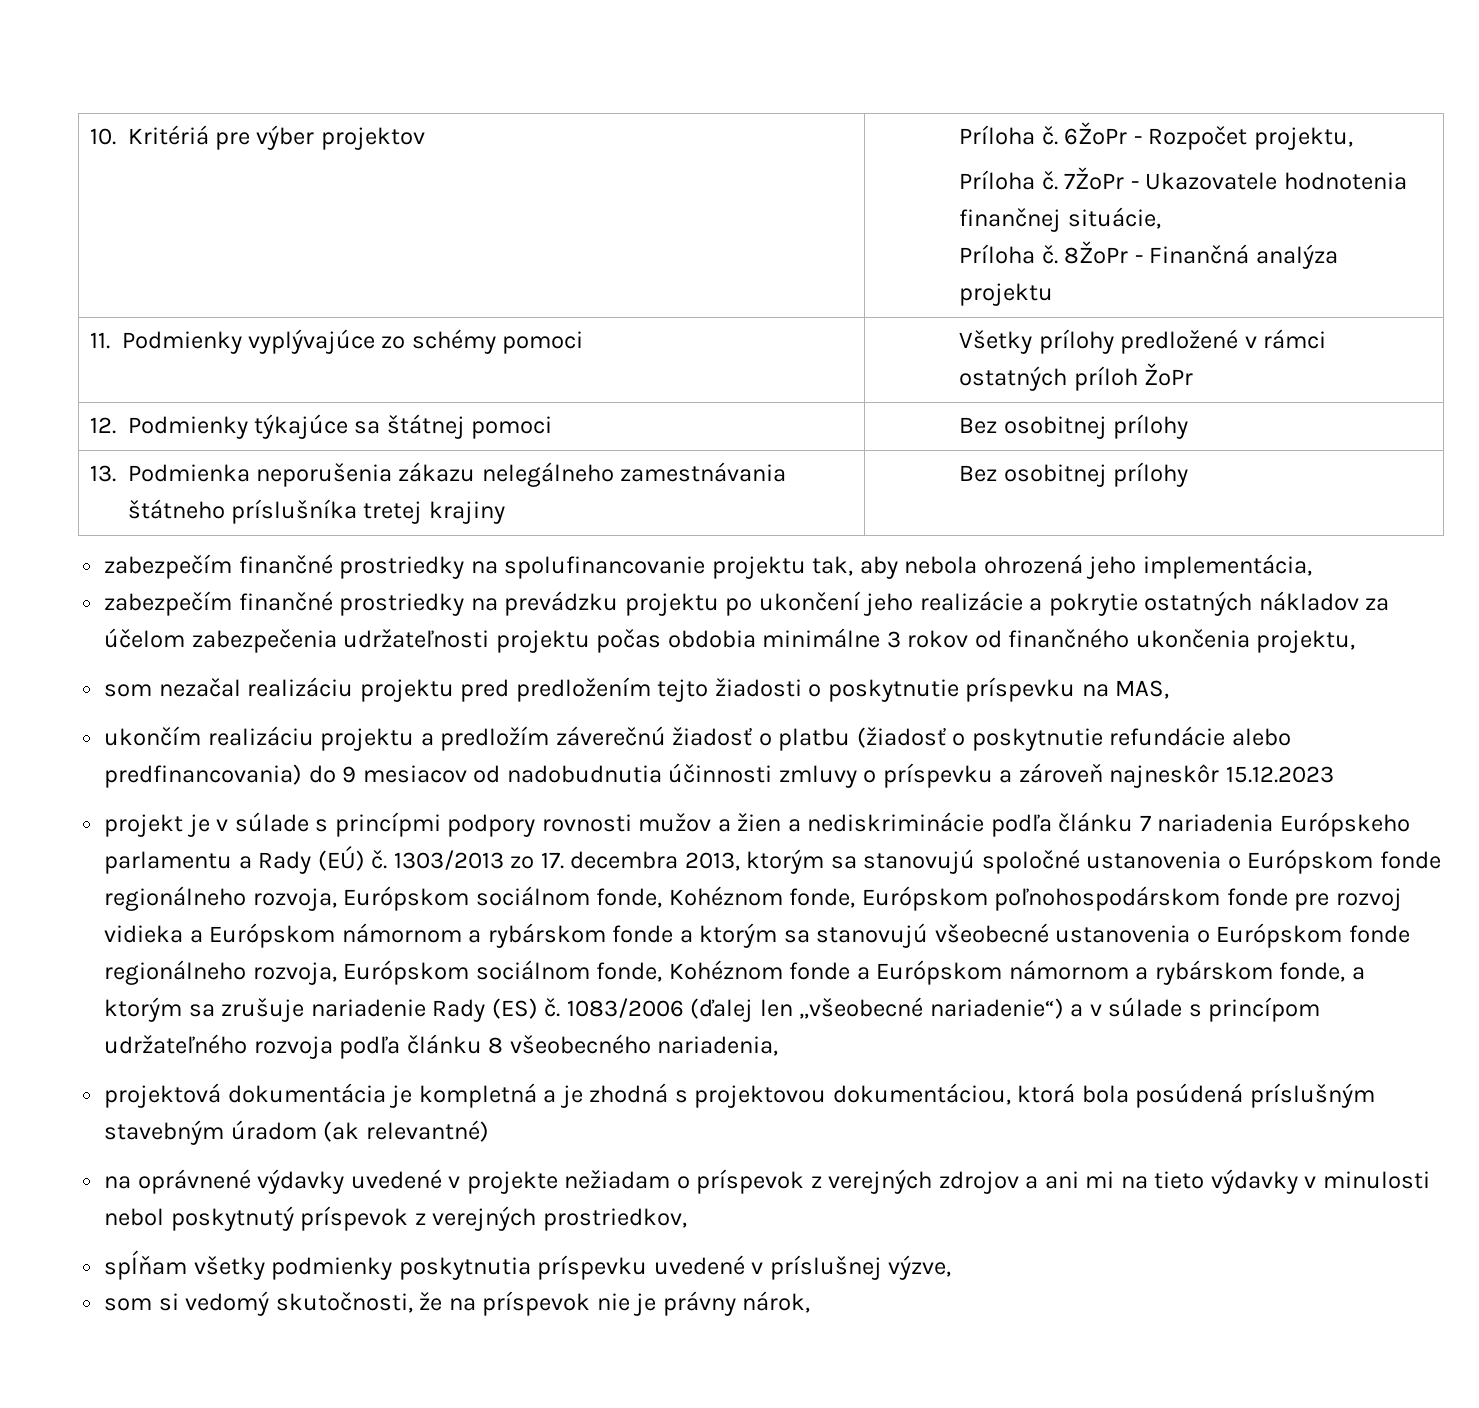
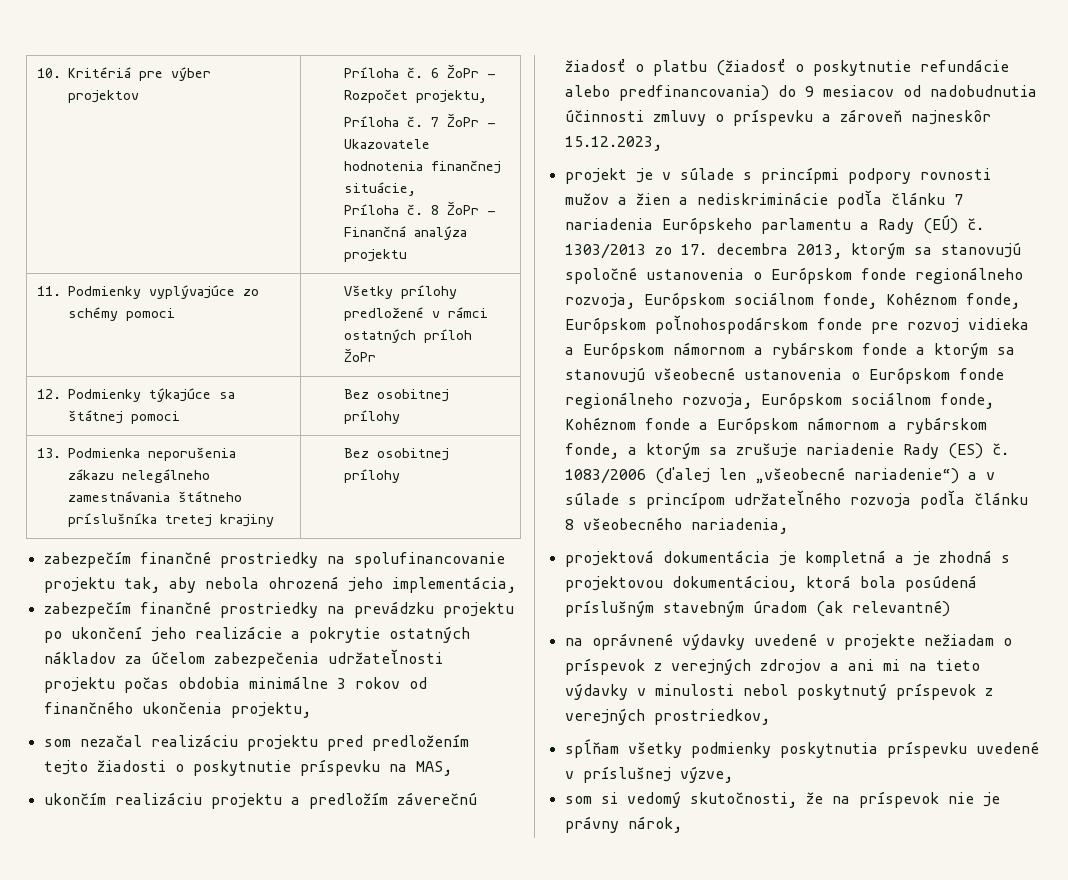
- 10. Kritériá pre výber projektov | Príloha č. 6ŽoPr - Rozpočet projektu,
- Príloha č. 7ŽoPr - Ukazovatele hodnotenia finančnej situácie,
- Príloha č. 8ŽoPr - Finančná analýza projektu
+ 10. Kritériá pre výber projektov | Príloha č. 6 ŽoPr - Rozpočet projektu,
+ Príloha č. 7 ŽoPr - Ukazovatele hodnotenia finančnej situácie,
+ Príloha č. 8 ŽoPr - Finančná analýza projektu
- ukončím realizáciu projektu a predložím záverečnú žiadosť o platbu (žiadosť o poskytnutie refundácie alebo predfinancovania) do 9 mesiacov od nadobudnutia účinnosti zmluvy o príspevku a zároveň najneskôr 15.12.2023
+ ukončím realizáciu projektu a predložím záverečnú žiadosť o platbu (žiadosť o poskytnutie refundácie alebo predfinancovania) do 9 mesiacov od nadobudnutia účinnosti zmluvy o príspevku a zároveň najneskôr 15.12.2023,

